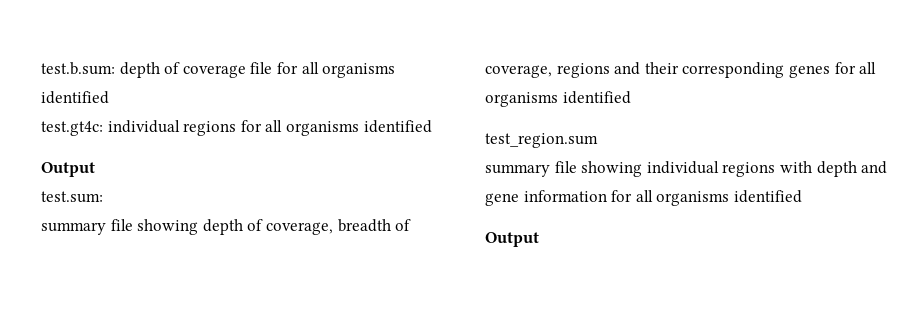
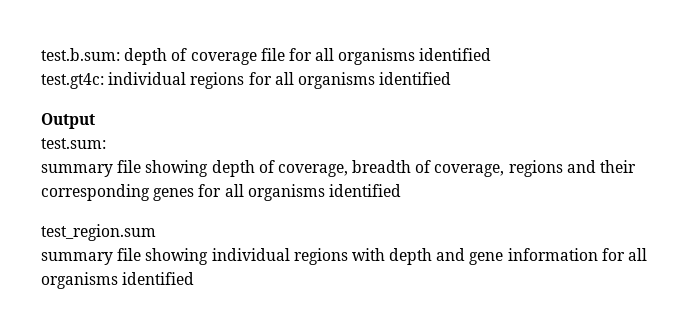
  summary file showing individual regions with depth and gene information for all organisms identified
- Output

